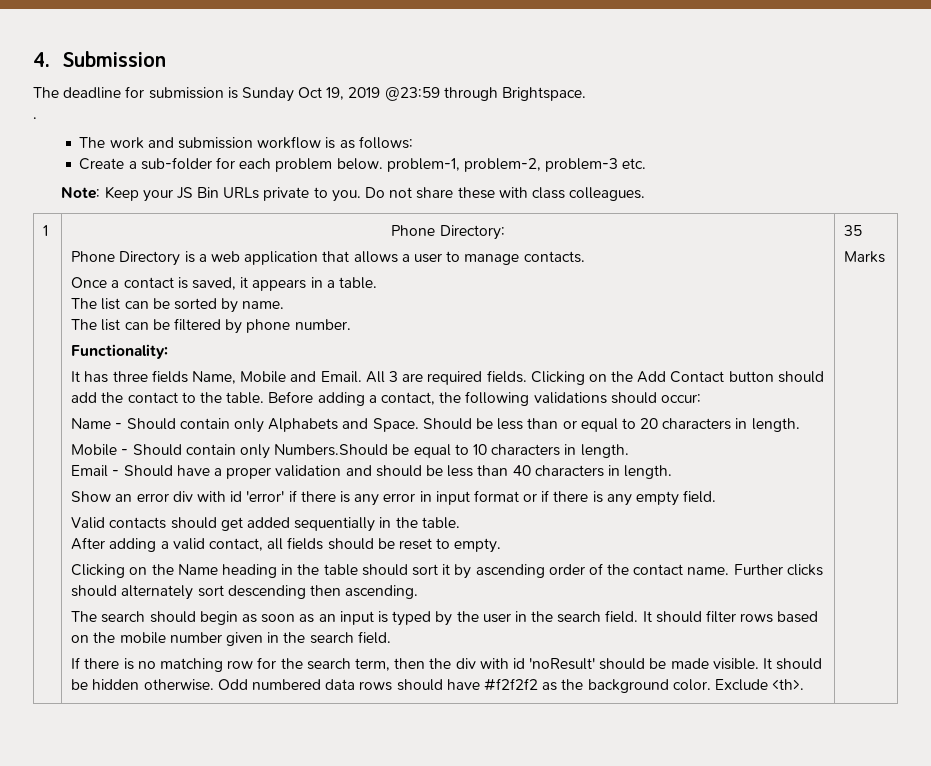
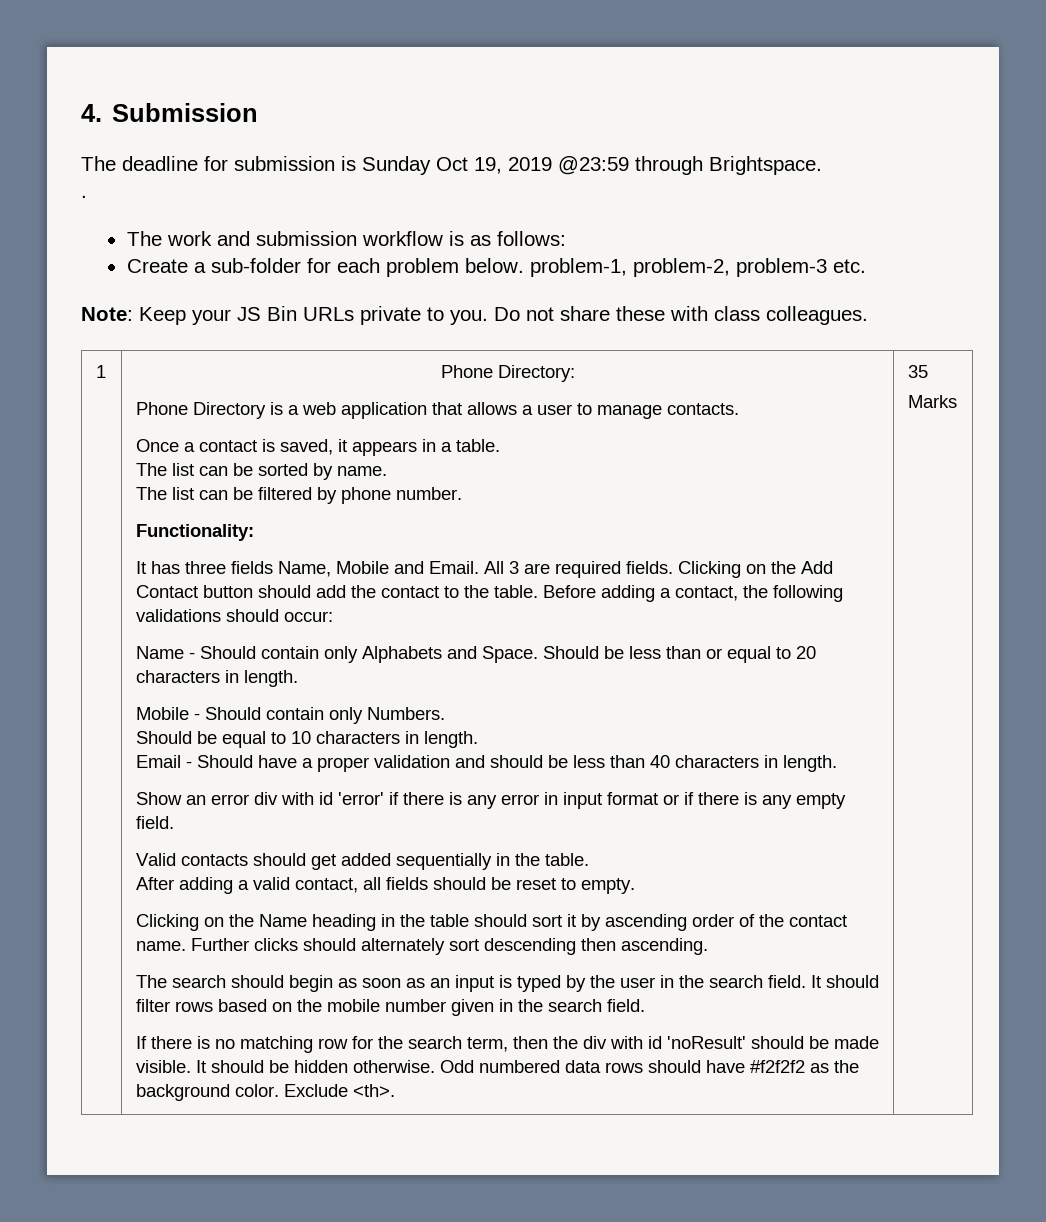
- Mobile - Should contain only Numbers.Should be equal to 10 characters in length.
+ Mobile - Should contain only Numbers.
+ Should be equal to 10 characters in length.

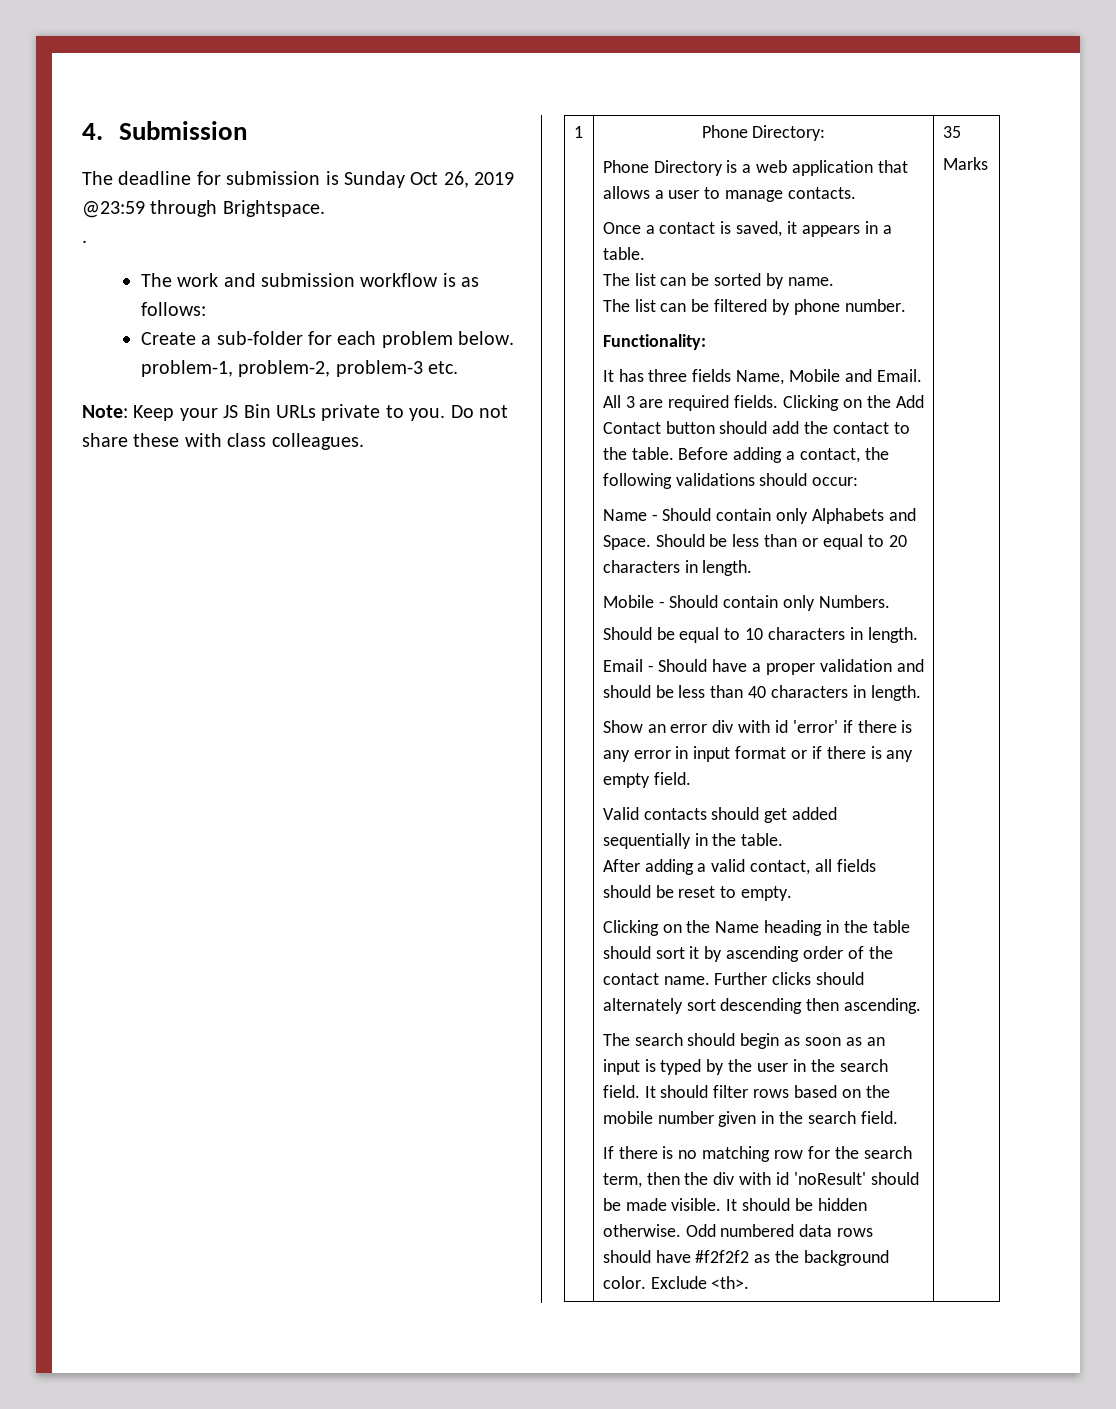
- The deadline for submission is Sunday Oct 19, 2019 @23:59 through Brightspace.
+ The deadline for submission is Sunday Oct 26, 2019 @23:59 through Brightspace.

